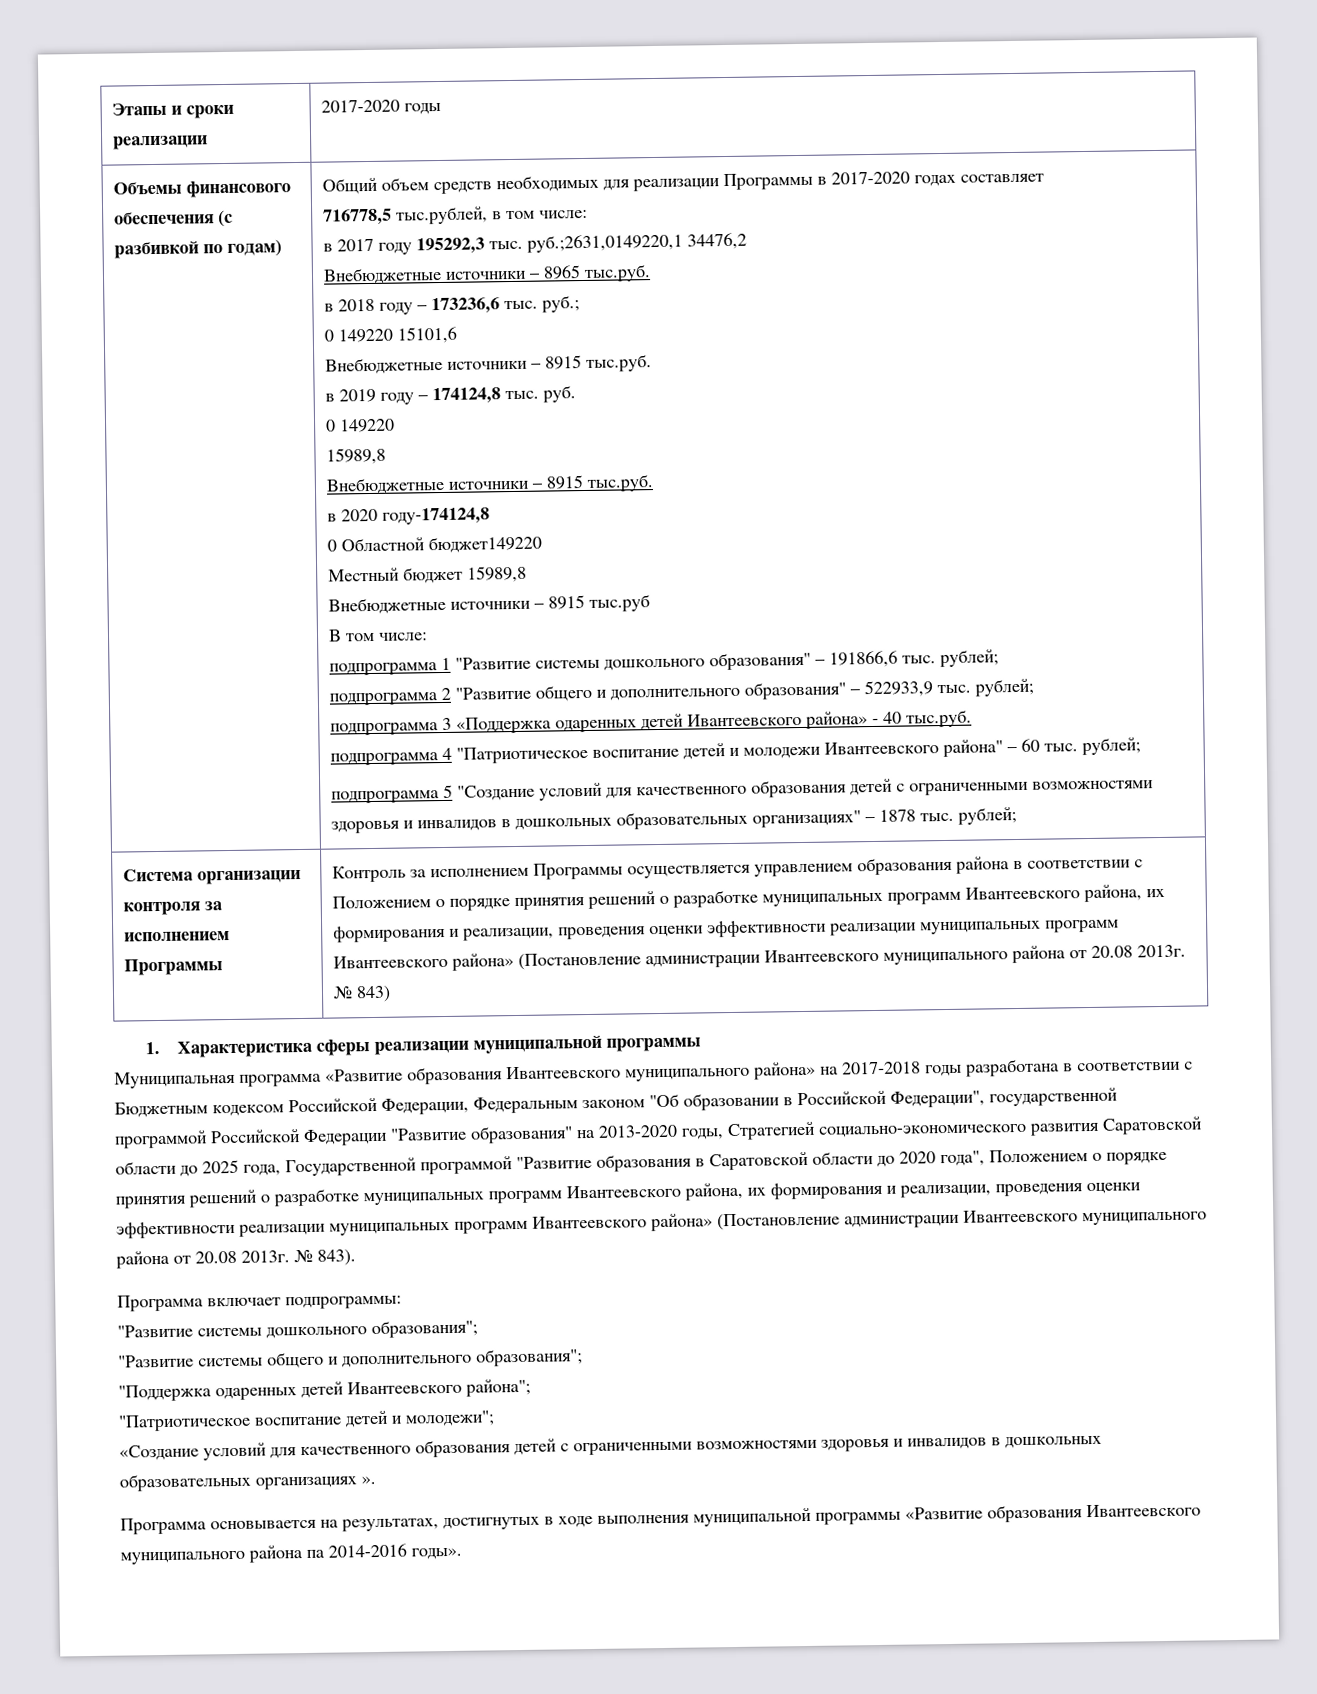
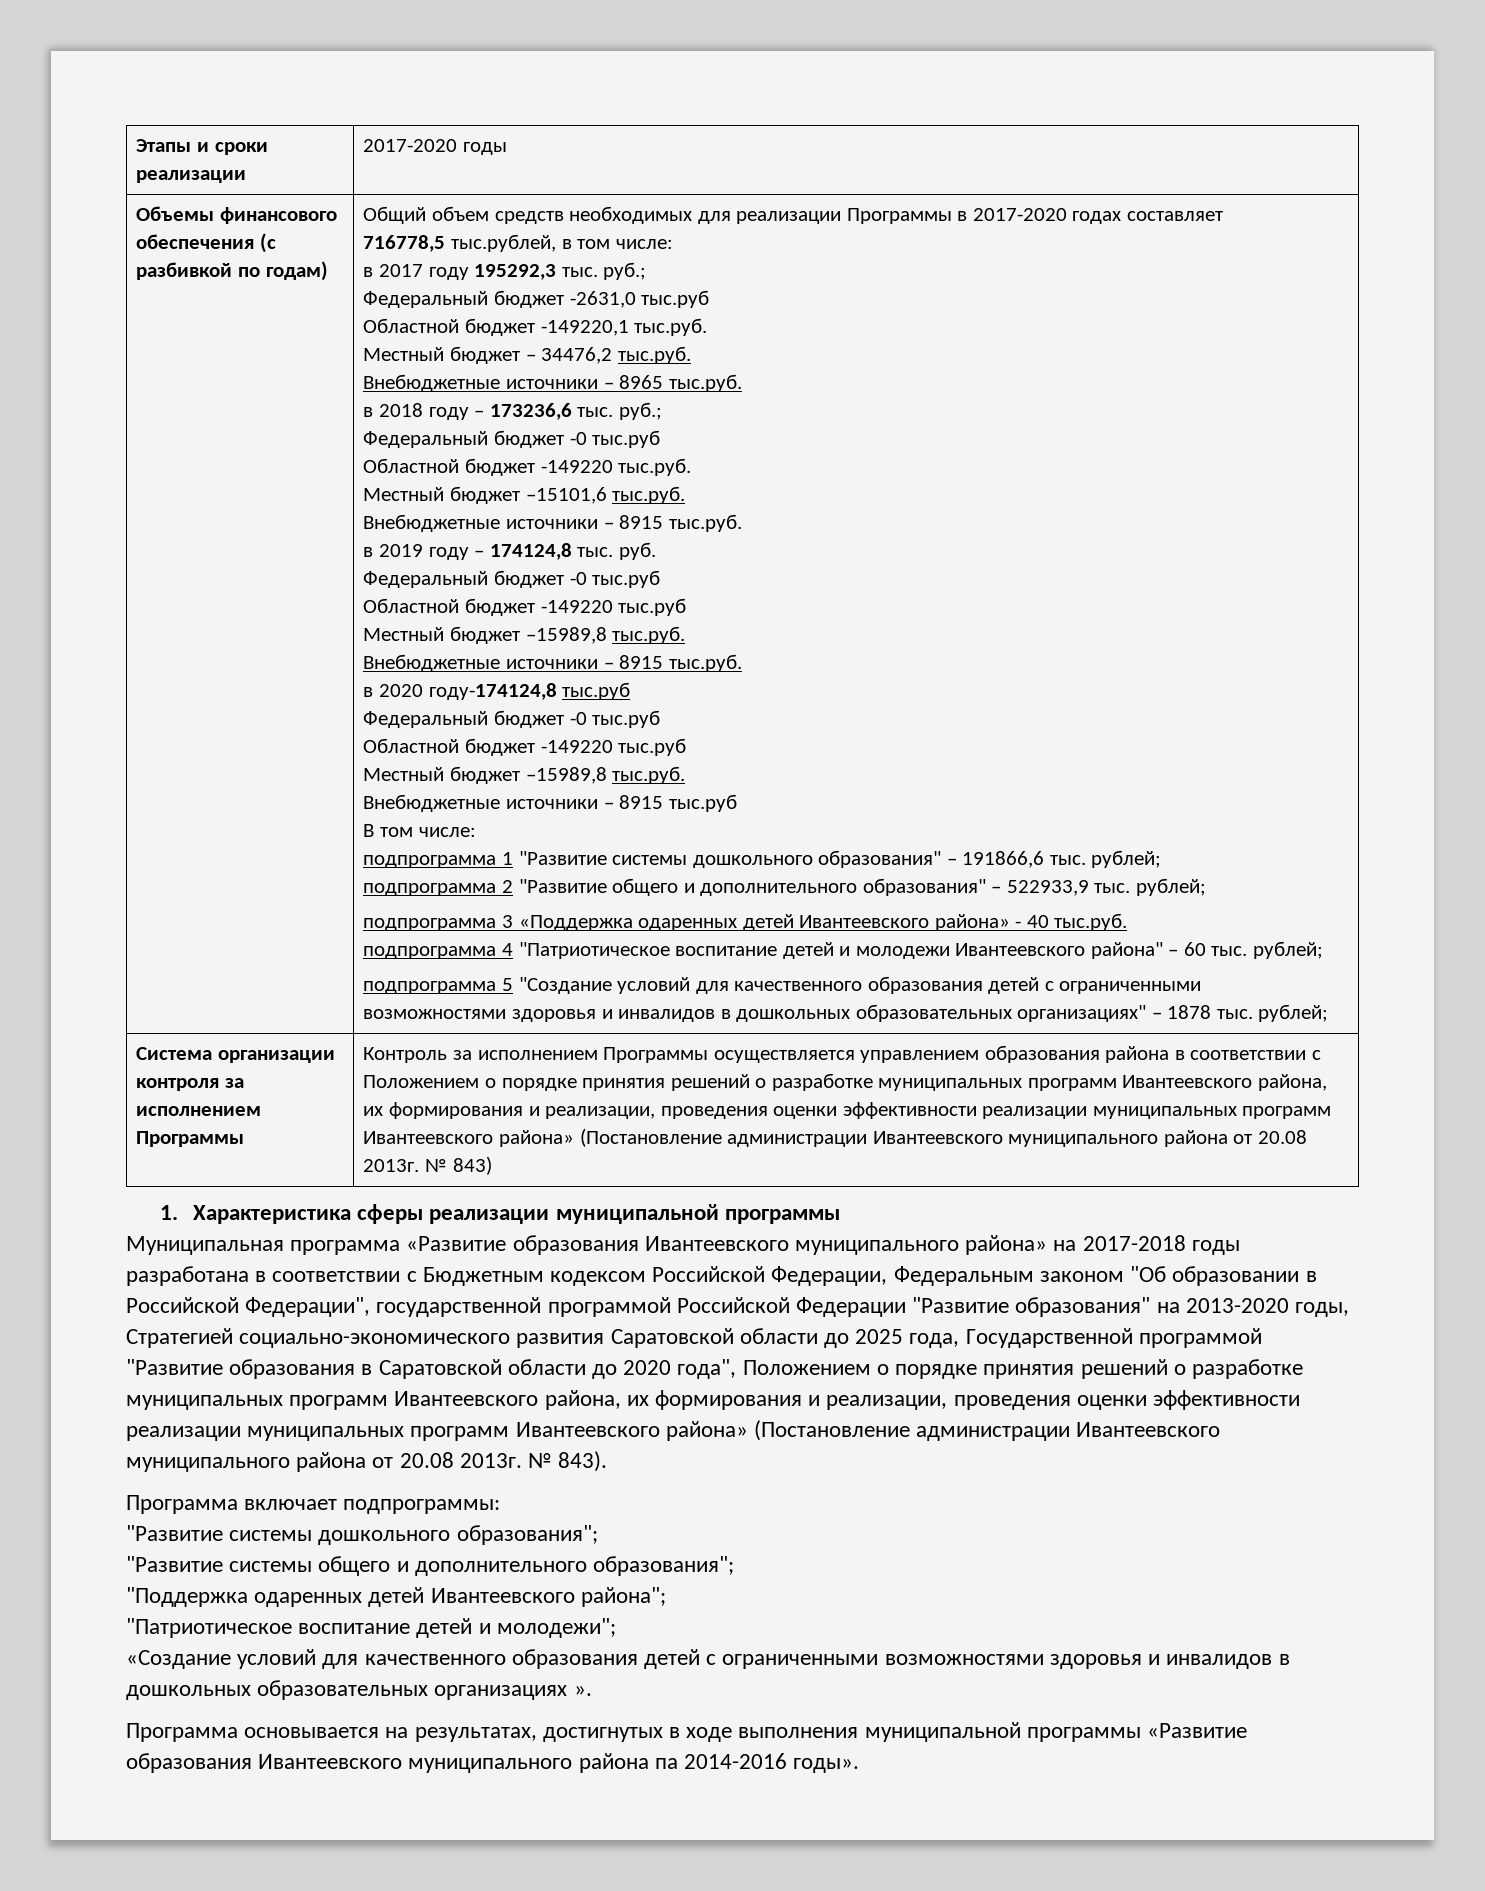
- в 2017 году 195292,3 тыс. руб.;2631,0149220,1 34476,2
+ в 2017 году 195292,3 тыс. руб.;
+ Федеральный бюджет -2631,0 тыс.руб
+ Областной бюджет -149220,1 тыс.руб.
+ Местный бюджет – 34476,2 тыс.руб.
  в 2018 году – 173236,6 тыс. руб.;
- 0 149220 15101,6
+ Федеральный бюджет -0 тыс.руб
+ Областной бюджет -149220 тыс.руб.
+ Местный бюджет –15101,6 тыс.руб.
  в 2019 году – 174124,8 тыс. руб.
- 0 149220
- 15989,8
+ Федеральный бюджет -0 тыс.руб
+ Областной бюджет -149220 тыс.руб
+ Местный бюджет –15989,8 тыс.руб.
- в 2020 году-174124,8
- 0 Областной бюджет149220
- Местный бюджет 15989,8
+ в 2020 году-174124,8 тыс.руб
+ Федеральный бюджет -0 тыс.руб
+ Областной бюджет -149220 тыс.руб
+ Местный бюджет –15989,8 тыс.руб.

